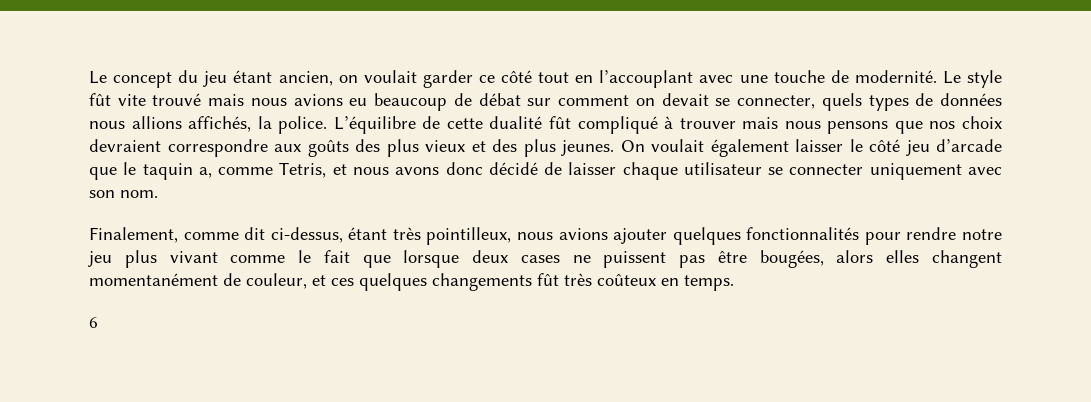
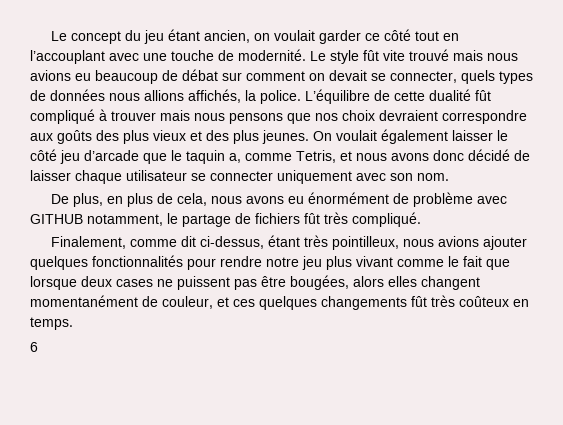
+ De plus, en plus de cela, nous avons eu énormément de problème avec GITHUB notamment, le partage de fichiers fût très compliqué.

